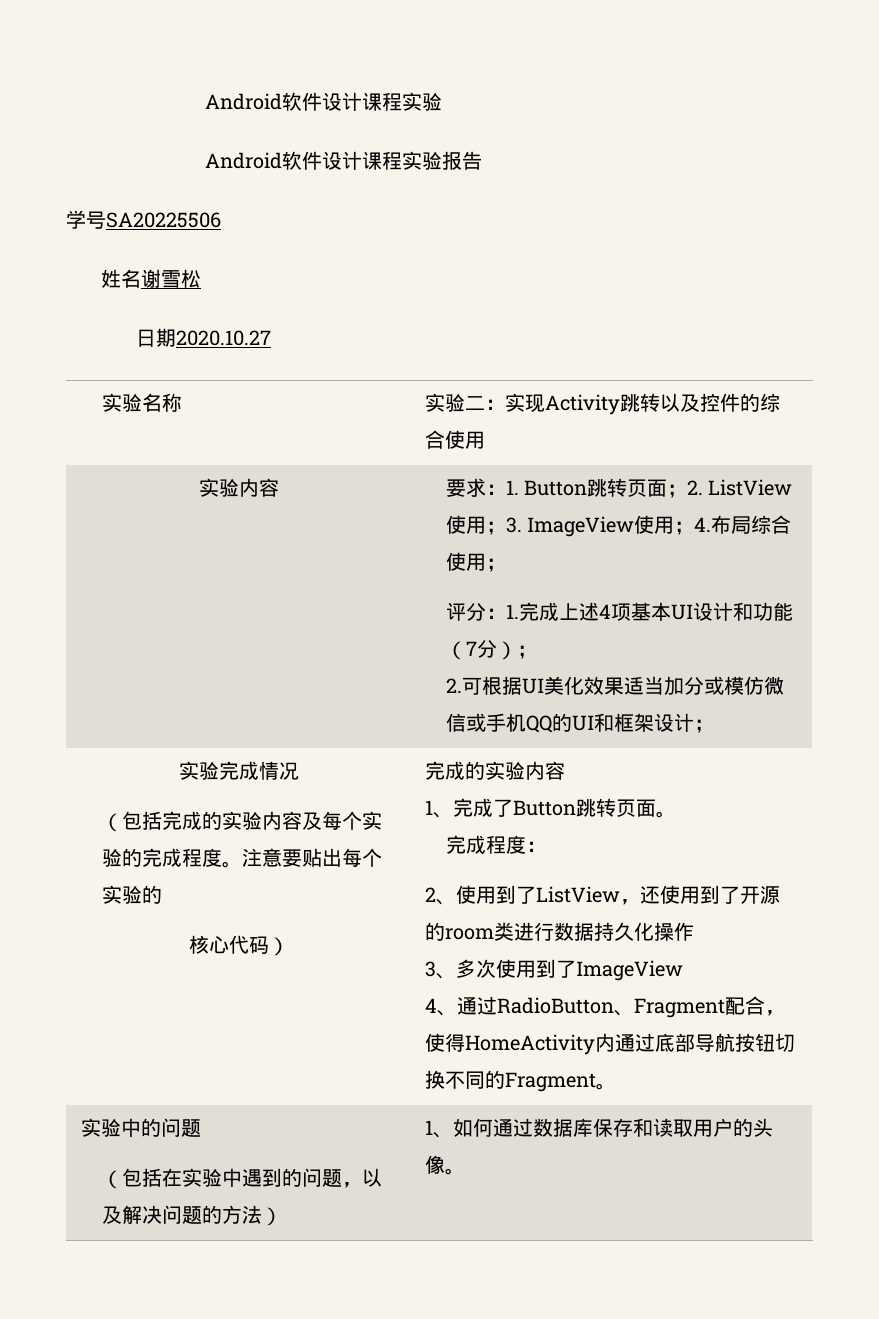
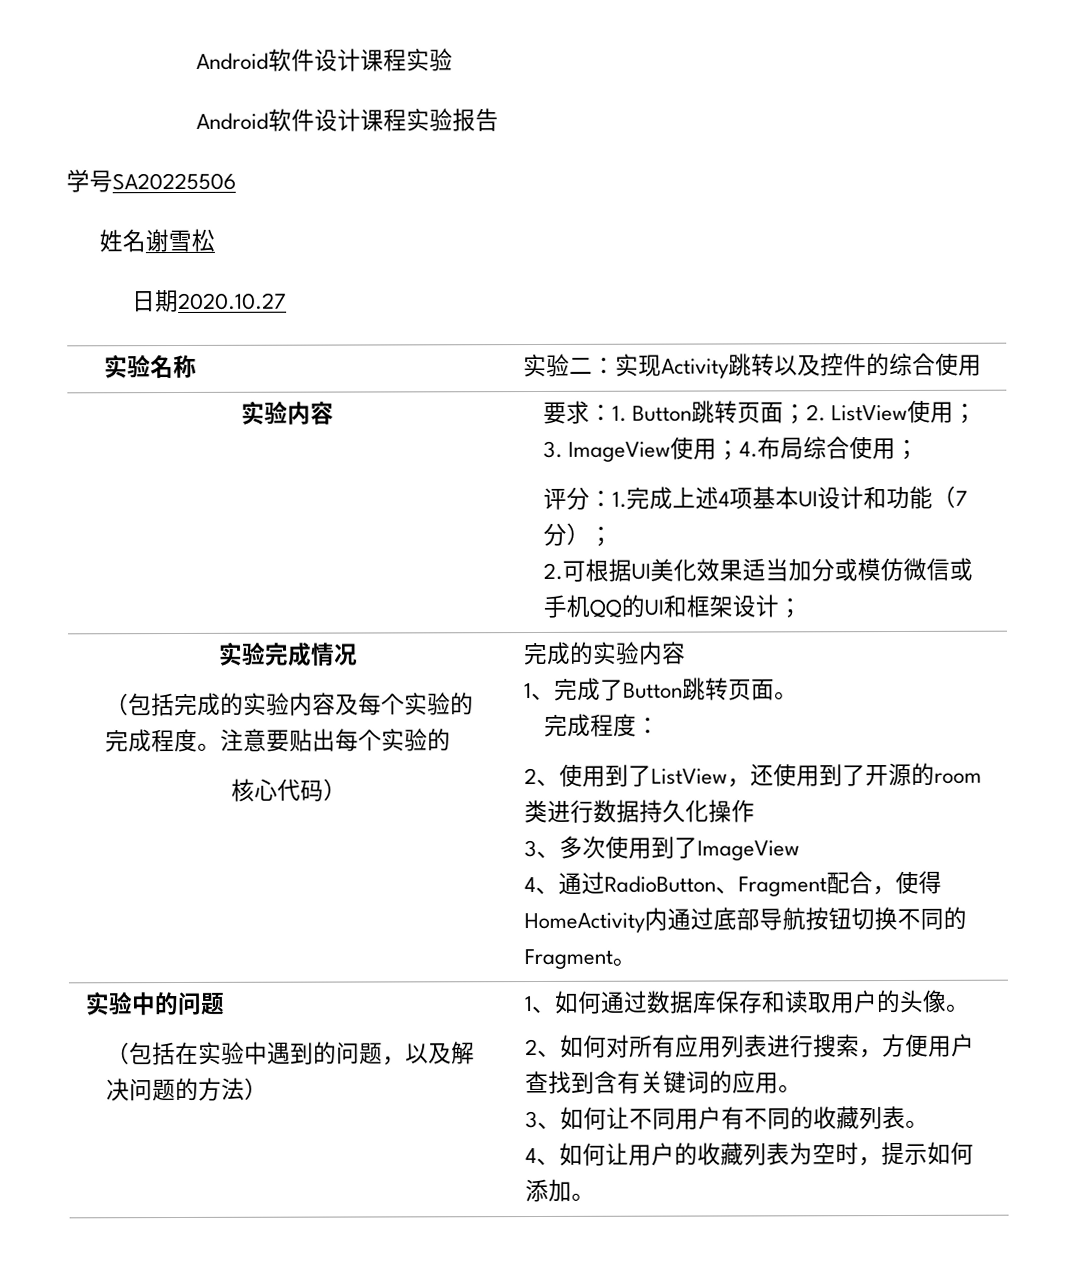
+ 2、如何对所有应用列表进行搜索，方便用户查找到含有关键词的应用。
+ 3、如何让不同用户有不同的收藏列表。
+ 4、如何让用户的收藏列表为空时，提示如何添加。

